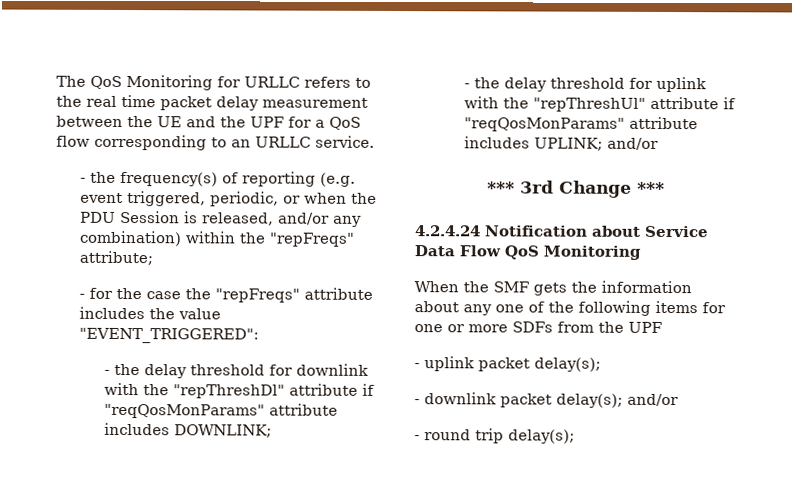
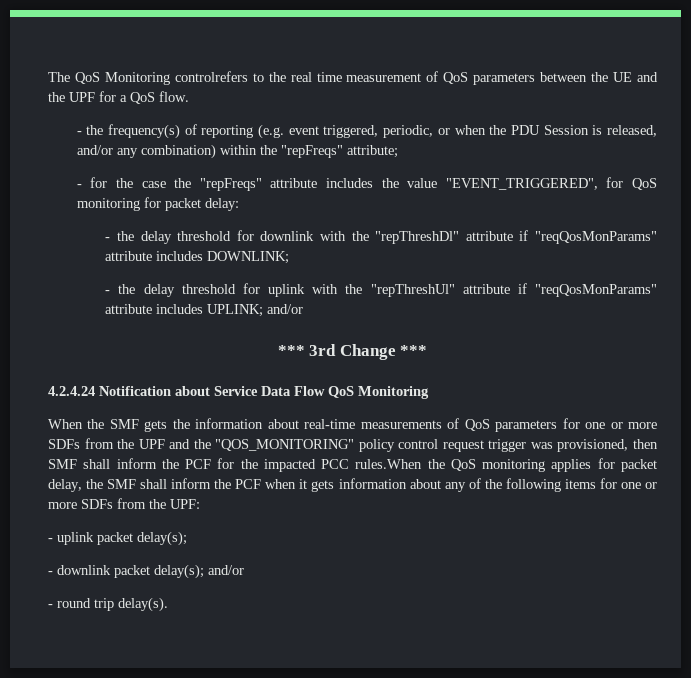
- The QoS Monitoring for URLLC refers to the real time packet delay measurement between the UE and the UPF for a QoS flow corresponding to an URLLC service.
+ The QoS Monitoring controlrefers to the real time measurement of QoS parameters between the UE and the UPF for a QoS flow.
- - for the case the "repFreqs" attribute includes the value "EVENT_TRIGGERED":
+ - for the case the "repFreqs" attribute includes the value "EVENT_TRIGGERED", for QoS monitoring for packet delay:
- When the SMF gets the information about any one of the following items for one or more SDFs from the UPF
+ When the SMF gets the information about real-time measurements of QoS parameters for one or more SDFs from the UPF and the "QOS_MONITORING" policy control request trigger was provisioned, then SMF shall inform the PCF for the impacted PCC rules.When the QoS monitoring applies for packet delay, the SMF shall inform the PCF when it gets information about any of the following items for one or more SDFs from the UPF:
- - round trip delay(s);
+ - round trip delay(s).

